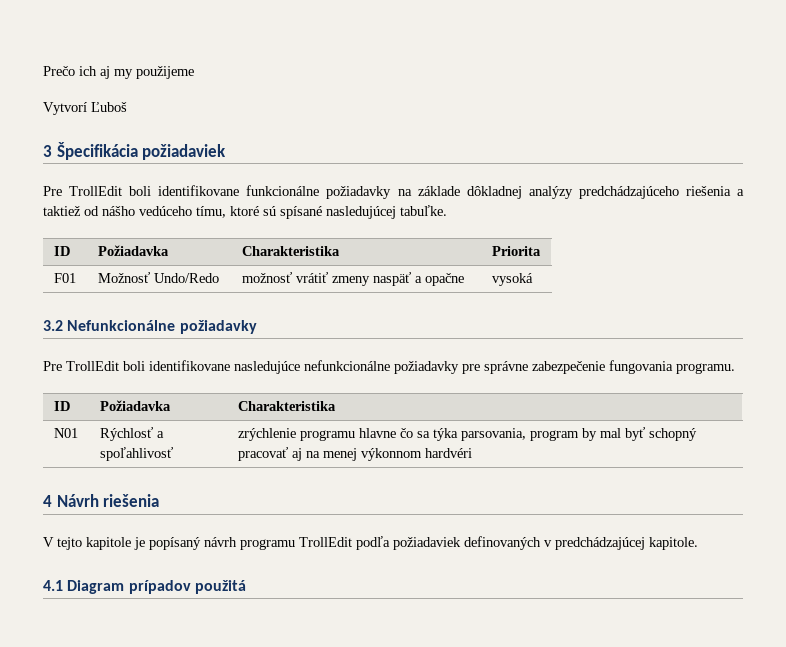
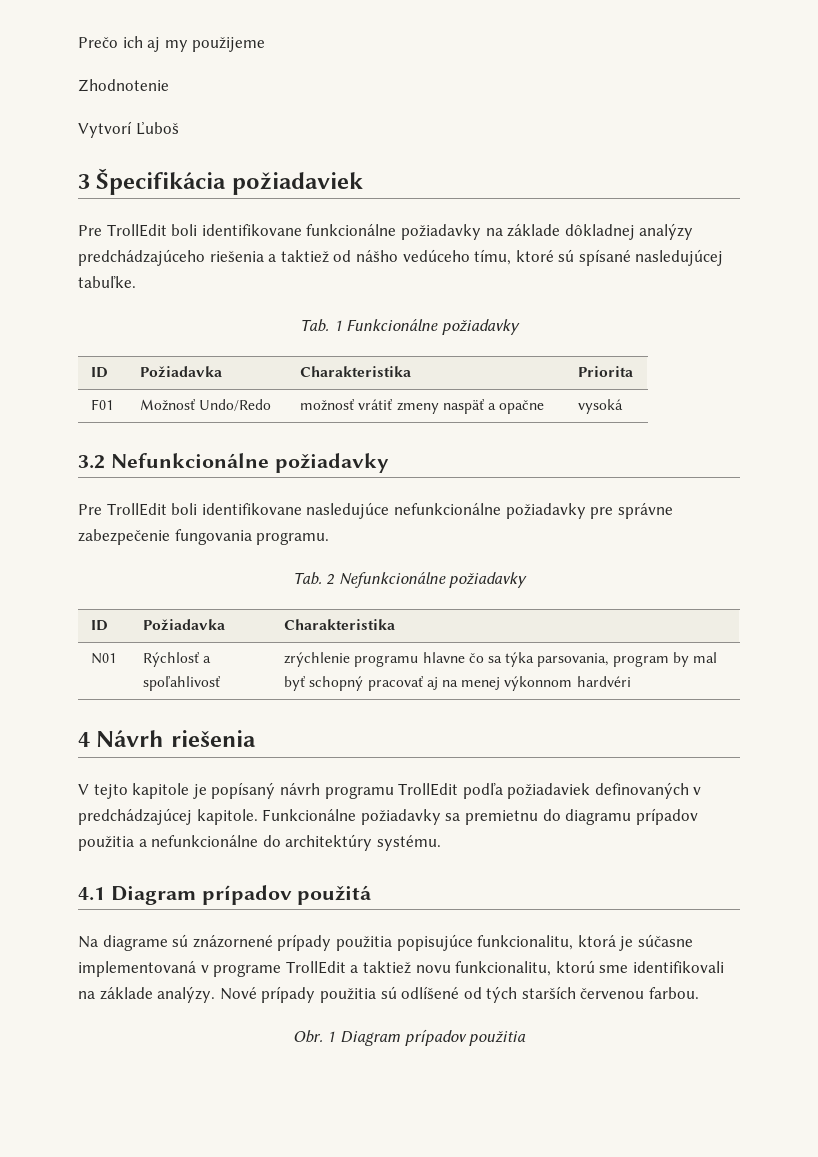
+ Zhodnotenie
+ Tab. 1 Funkcionálne požiadavky
+ Tab. 2 Nefunkcionálne požiadavky
- V tejto kapitole je popísaný návrh programu TrollEdit podľa požiadaviek definovaných v predchádzajúcej kapitole.
+ V tejto kapitole je popísaný návrh programu TrollEdit podľa požiadaviek definovaných v predchádzajúcej kapitole. Funkcionálne požiadavky sa premietnu do diagramu prípadov použitia a nefunkcionálne do architektúry systému.
  4.1 Diagram prípadov použitá
+ Na diagrame sú znázornené prípady použitia popisujúce funkcionalitu, ktorá je súčasne implementovaná v programe TrollEdit a taktiež novu funkcionalitu, ktorú sme identifikovali na základe analýzy. Nové prípady použitia sú odlíšené od tých starších červenou farbou.
+ Obr. 1 Diagram prípadov použitia

